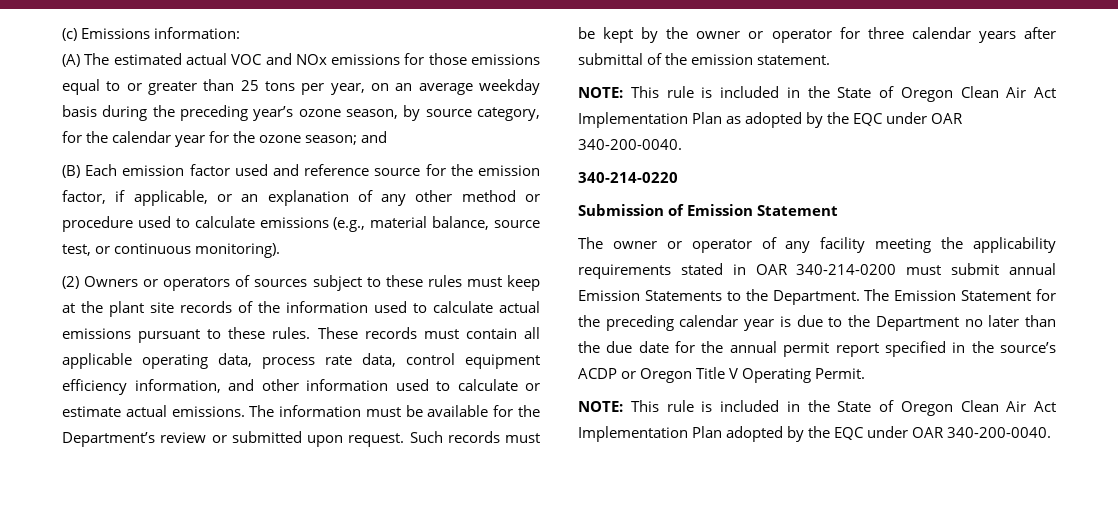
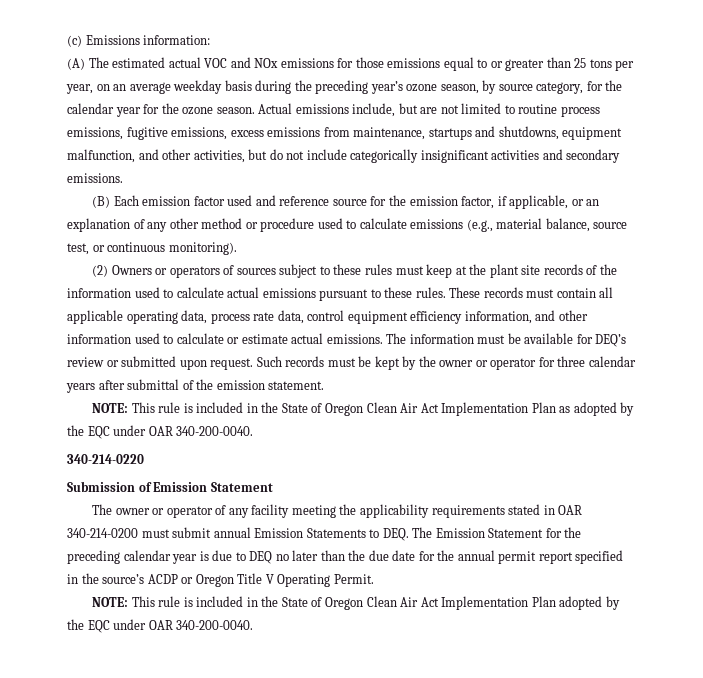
- (A) The estimated actual VOC and NOx emissions for those emissions equal to or greater than 25 tons per year, on an average weekday basis during the preceding year’s ozone season, by source category, for the calendar year for the ozone season; and
+ (A) The estimated actual VOC and NOx emissions for those emissions equal to or greater than 25 tons per year, on an average weekday basis during the preceding year’s ozone season, by source category, for the calendar year for the ozone season. Actual emissions include, but are not limited to routine process emissions, fugitive emissions, excess emissions from maintenance, startups and shutdowns, equipment malfunction, and other activities, but do not include categorically insignificant activities and secondary emissions.
- The information must be available for the Department’s review or submitted upon request.
+ The information must be available for DEQ’s review or submitted upon request.
- The owner or operator of any facility meeting the applicability requirements stated in OAR 340-214-0200 must submit annual Emission Statements to the Department. The Emission Statement for the preceding calendar year is due to the Department no later than the due date for the annual permit report specified in the source’s ACDP or Oregon Title V Operating Permit.
+ The owner or operator of any facility meeting the applicability requirements stated in OAR 340-214-0200 must submit annual Emission Statements to DEQ. The Emission Statement for the preceding calendar year is due to DEQ no later than the due date for the annual permit report specified in the source’s ACDP or Oregon Title V Operating Permit.

